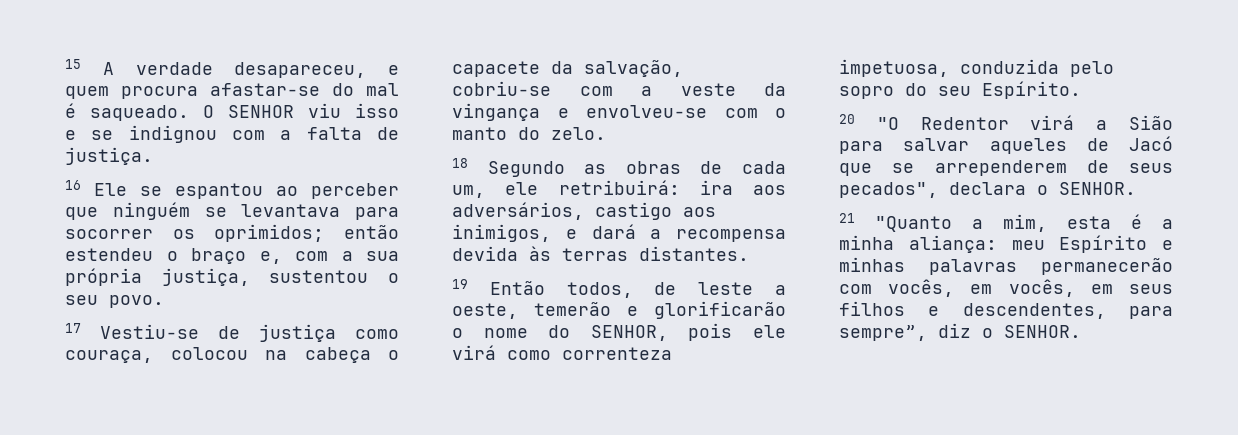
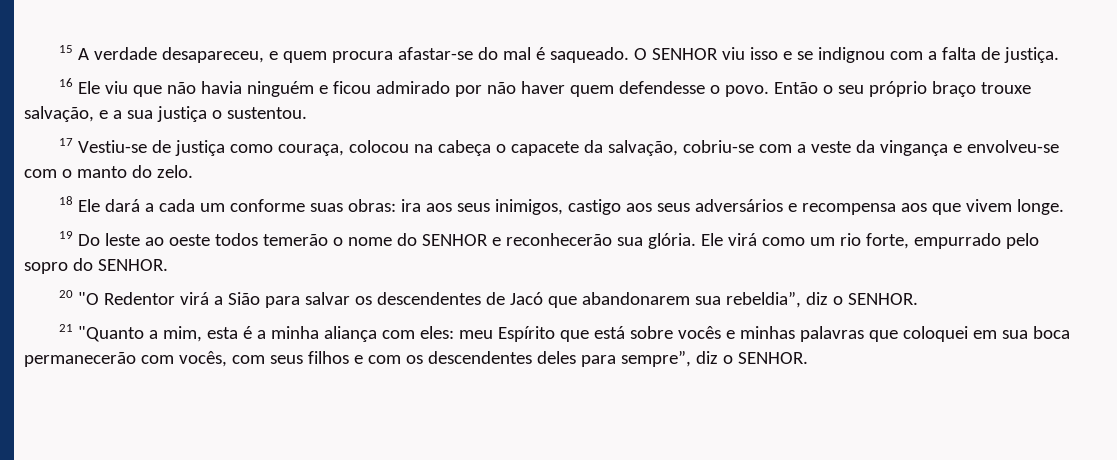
- 16 Ele se espantou ao perceber que ninguém se levantava para socorrer os oprimidos; então estendeu o braço e, com a sua própria justiça, sustentou o seu povo.
+ 16 Ele viu que não havia ninguém e ficou admirado por não haver quem defendesse o povo. Então o seu próprio braço trouxe salvação, e a sua justiça o sustentou.
- 18 Segundo as obras de cada um, ele retribuirá: ira aos adversários, castigo aos inimigos, e dará a recompensa devida às terras distantes.
- 19 Então todos, de leste a oeste, temerão e glorificarão o nome do SENHOR, pois ele virá como correnteza impetuosa, conduzida pelo sopro do seu Espírito.
+ 18 Ele dará a cada um conforme suas obras: ira aos seus inimigos, castigo aos seus adversários e recompensa aos que vivem longe.
+ 19 Do leste ao oeste todos temerão o nome do SENHOR e reconhecerão sua glória. Ele virá como um rio forte, empurrado pelo sopro do SENHOR.
- 20 "O Redentor virá a Sião para salvar aqueles de Jacó que se arrependerem de seus pecados", declara o SENHOR.
+ 20 "O Redentor virá a Sião para salvar os descendentes de Jacó que abandonarem sua rebeldia”, diz o SENHOR.
- 21 "Quanto a mim, esta é a minha aliança: meu Espírito e minhas palavras permanecerão com vocês, em vocês, em seus filhos e descendentes, para sempre”, diz o SENHOR.
+ 21 "Quanto a mim, esta é a minha aliança com eles: meu Espírito que está sobre vocês e minhas palavras que coloquei em sua boca permanecerão com vocês, com seus filhos e com os descendentes deles para sempre”, diz o SENHOR.

